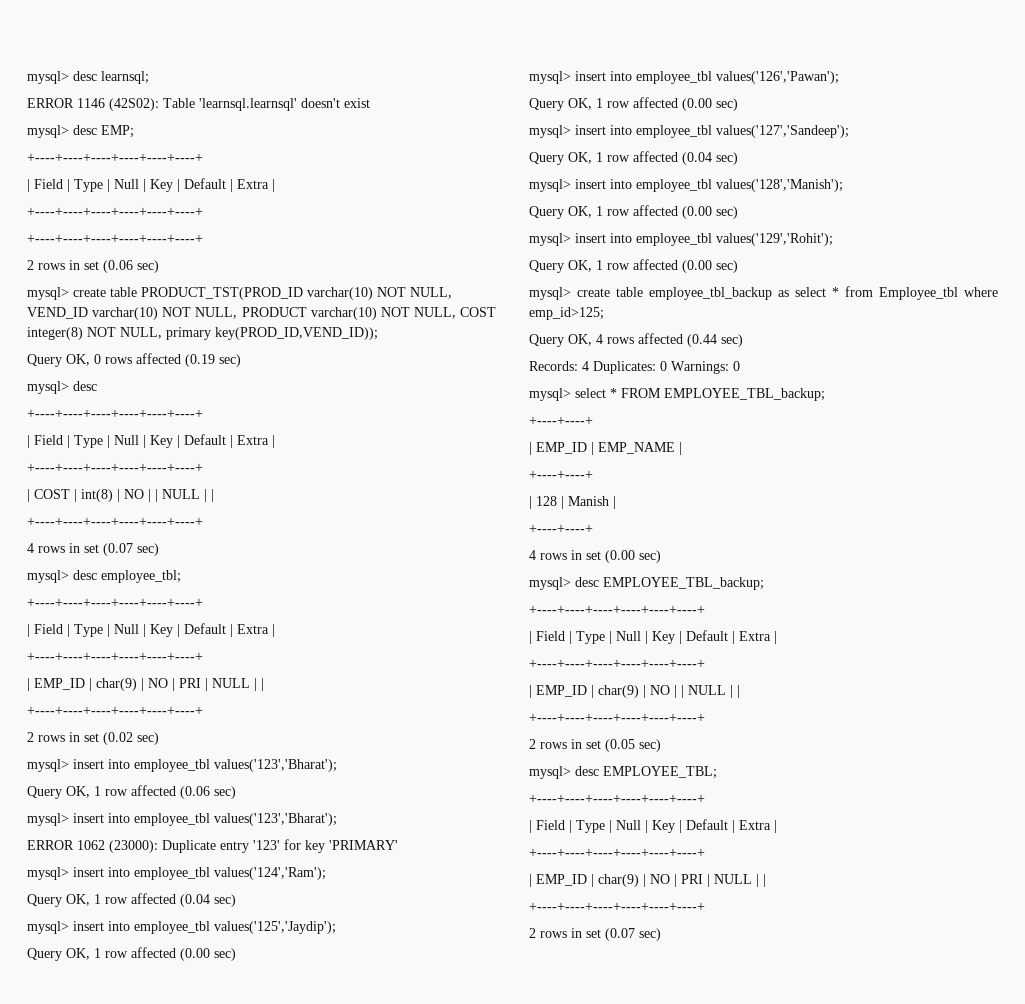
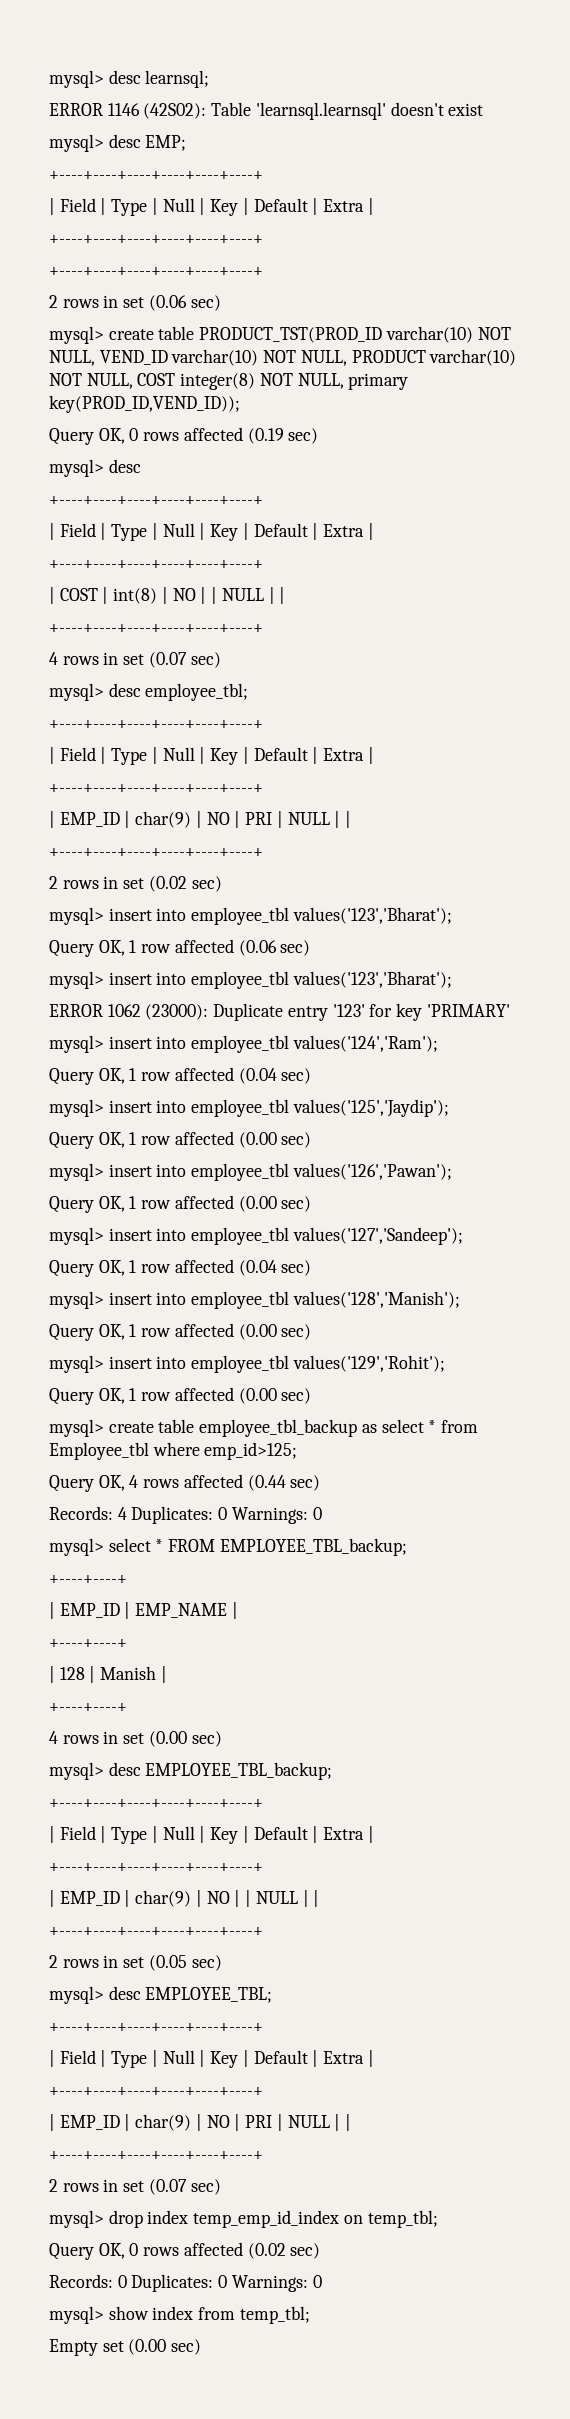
+ mysql> drop index temp_emp_id_index on temp_tbl;
+ Query OK, 0 rows affected (0.02 sec)
+ Records: 0 Duplicates: 0 Warnings: 0
+ mysql> show index from temp_tbl;
+ Empty set (0.00 sec)

